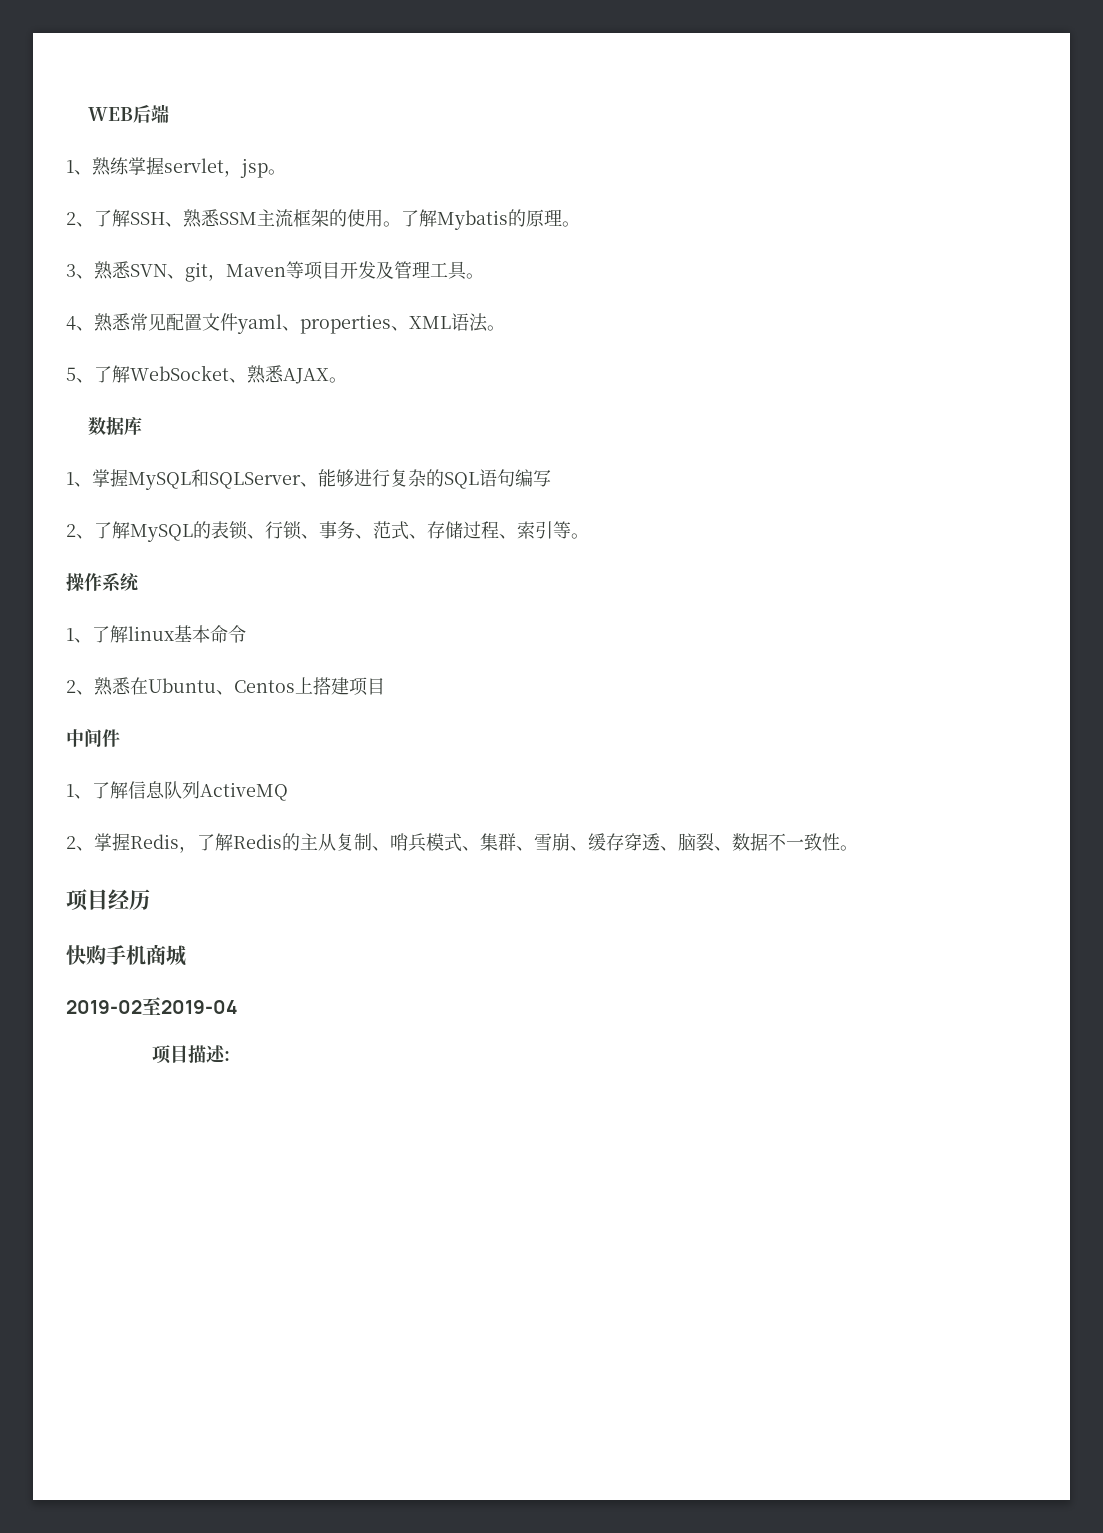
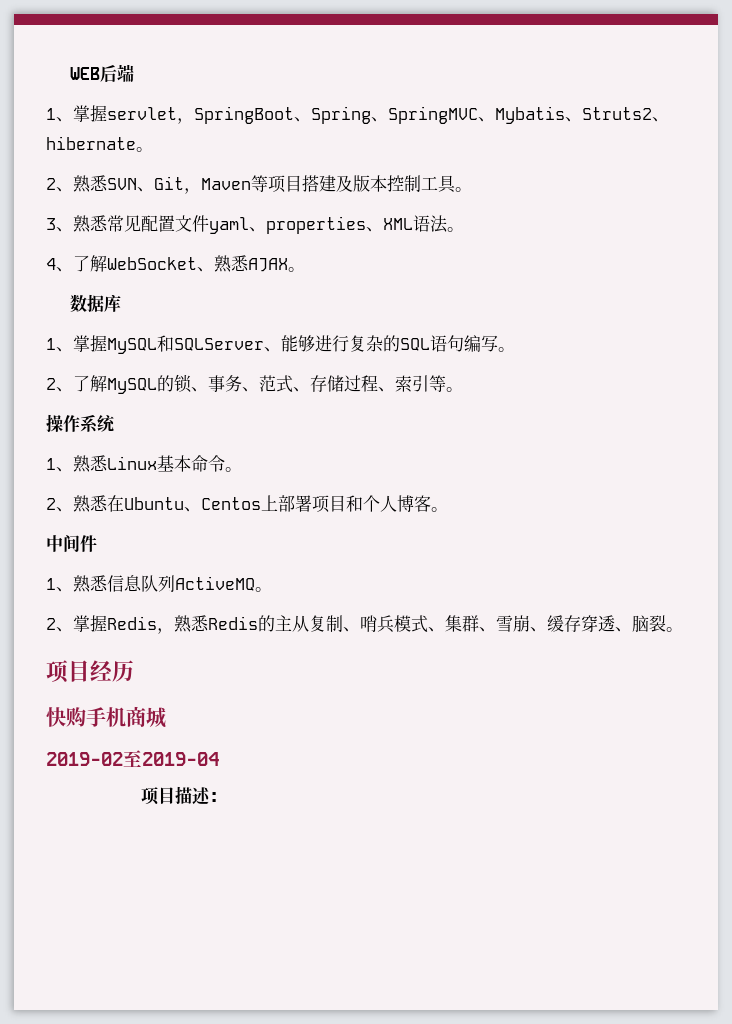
- 1、熟练掌握servlet，jsp。
- 2、了解SSH、熟悉SSM主流框架的使用。了解Mybatis的原理。
- 3、熟悉SVN、git，Maven等项目开发及管理工具。
+ 1、掌握servlet，SpringBoot、Spring、SpringMVC、Mybatis、Struts2、hibernate。
+ 2、熟悉SVN、Git，Maven等项目搭建及版本控制工具。
- 4、熟悉常见配置文件yaml、properties、XML语法。
+ 3、熟悉常见配置文件yaml、properties、XML语法。
- 5、了解WebSocket、熟悉AJAX。
+ 4、了解WebSocket、熟悉AJAX。
- 1、掌握MySQL和SQLServer、能够进行复杂的SQL语句编写
+ 1、掌握MySQL和SQLServer、能够进行复杂的SQL语句编写。
- 2、了解MySQL的表锁、行锁、事务、范式、存储过程、索引等。
+ 2、了解MySQL的锁、事务、范式、存储过程、索引等。
- 1、了解linux基本命令
+ 1、熟悉Linux基本命令。
- 2、熟悉在Ubuntu、Centos上搭建项目
+ 2、熟悉在Ubuntu、Centos上部署项目和个人博客。
- 1、了解信息队列ActiveMQ
+ 1、熟悉信息队列ActiveMQ。
- 2、掌握Redis，了解Redis的主从复制、哨兵模式、集群、雪崩、缓存穿透、脑裂、数据不一致性。
+ 2、掌握Redis，熟悉Redis的主从复制、哨兵模式、集群、雪崩、缓存穿透、脑裂。

